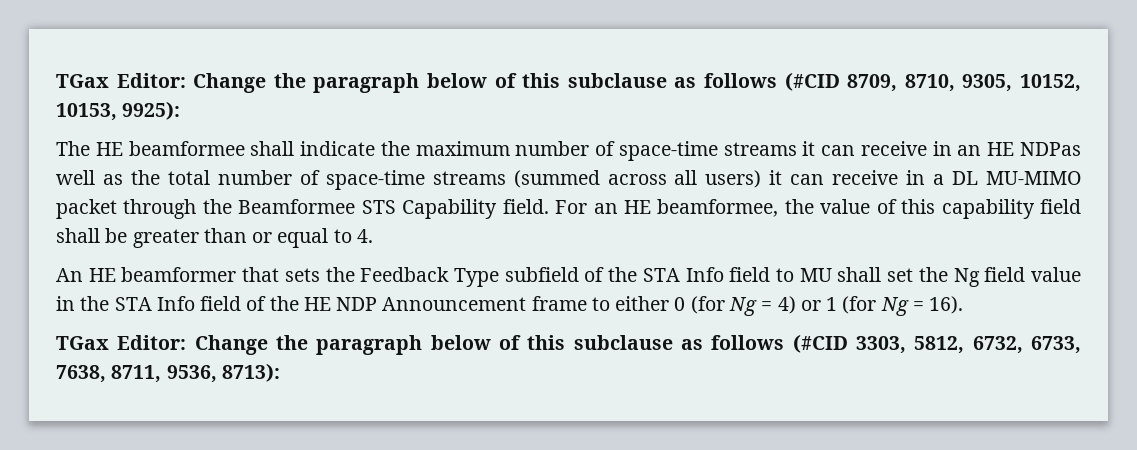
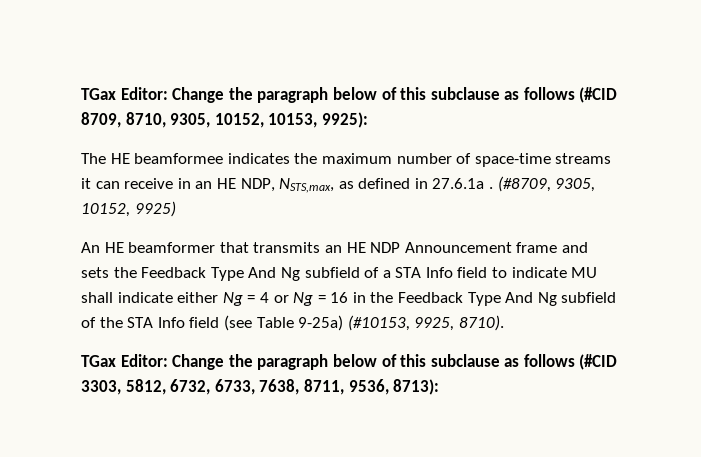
- The HE beamformee shall indicate the maximum number of space-time streams it can receive in an HE NDPas well as the total number of space-time streams (summed across all users) it can receive in a DL MU-MIMO packet through the Beamformee STS Capability field. For an HE beamformee, the value of this capability field shall be greater than or equal to 4.
- An HE beamformer that sets the Feedback Type subfield of the STA Info field to MU shall set the Ng field value in the STA Info field of the HE NDP Announcement frame to either 0 (for Ng = 4) or 1 (for Ng = 16).
+ The HE beamformee indicates the maximum number of space-time streams it can receive in an HE NDP, NSTS,max, as defined in 27.6.1a . (#8709, 9305, 10152, 9925)
+ An HE beamformer that transmits an HE NDP Announcement frame and sets the Feedback Type And Ng subfield of a STA Info field to indicate MU shall indicate either Ng = 4 or Ng = 16 in the Feedback Type And Ng subfield of the STA Info field (see Table 9-25a) (#10153, 9925, 8710).

